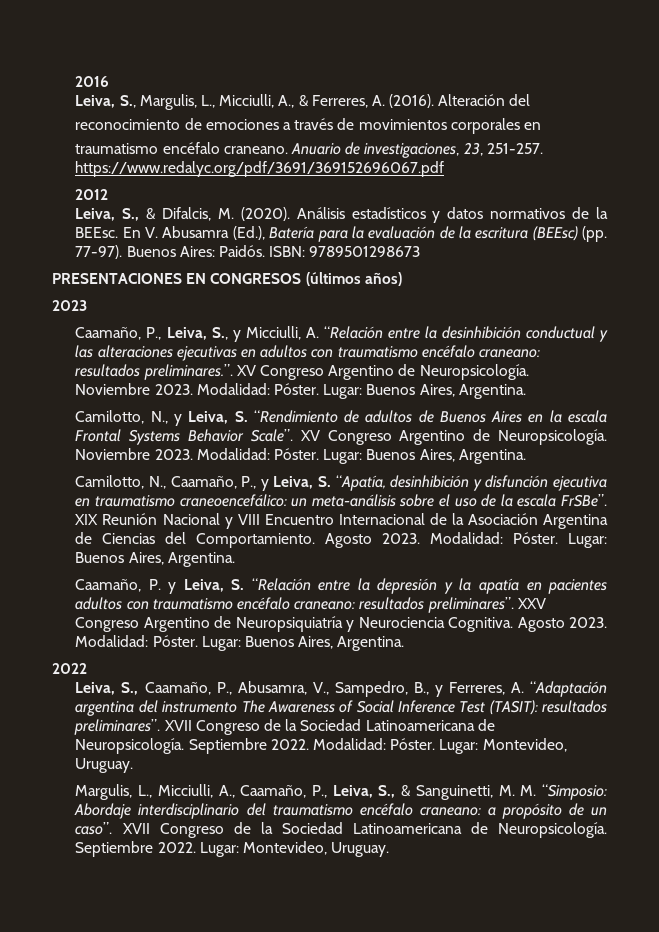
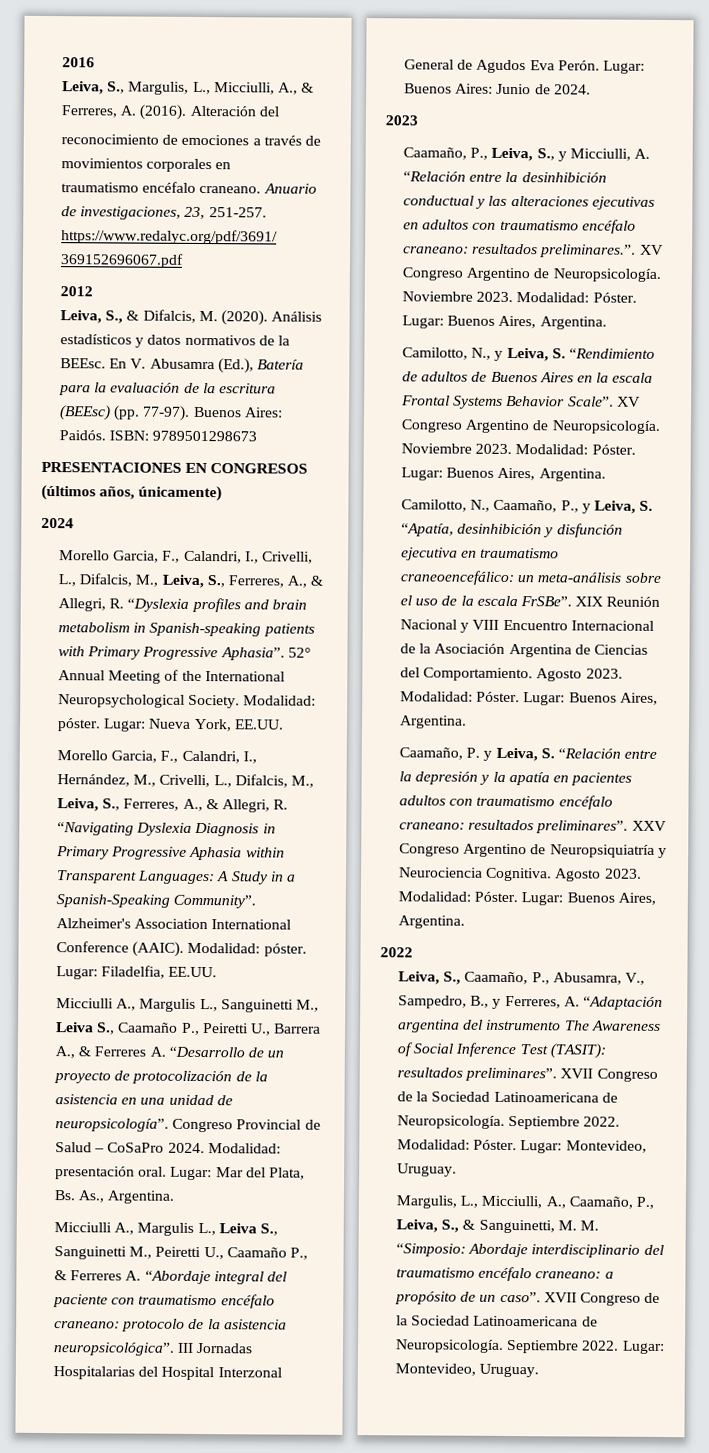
- PRESENTACIONES EN CONGRESOS (últimos años)
+ PRESENTACIONES EN CONGRESOS (últimos años, únicamente)
+ 2024
+ Morello Garcia, F., Calandri, I., Crivelli, L., Difalcis, M., Leiva, S., Ferreres, A., & Allegri, R. “Dyslexia profiles and brain metabolism in Spanish-speaking patients with Primary Progressive Aphasia”. 52° Annual Meeting of the International Neuropsychological Society. Modalidad: póster. Lugar: Nueva York, EE.UU.
+ Morello Garcia, F., Calandri, I., Hernández, M., Crivelli, L., Difalcis, M., Leiva, S., Ferreres, A., & Allegri, R. “Navigating Dyslexia Diagnosis in Primary Progressive Aphasia within Transparent Languages: A Study in a Spanish-Speaking Community”. Alzheimer's Association International Conference (AAIC). Modalidad: póster. Lugar: Filadelfia, EE.UU.
+ Micciulli A., Margulis L., Sanguinetti M., Leiva S., Caamaño P., Peiretti U., Barrera A., & Ferreres A. “Desarrollo de un proyecto de protocolización de la asistencia en una unidad de neuropsicología”. Congreso Provincial de Salud – CoSaPro 2024. Modalidad: presentación oral. Lugar: Mar del Plata, Bs. As., Argentina.
+ Micciulli A., Margulis L., Leiva S., Sanguinetti M., Peiretti U., Caamaño P., & Ferreres A. “Abordaje integral del paciente con traumatismo encéfalo craneano: protocolo de la asistencia neuropsicológica”. III Jornadas Hospitalarias del Hospital Interzonal General de Agudos Eva Perón. Lugar: Buenos Aires: Junio de 2024.

